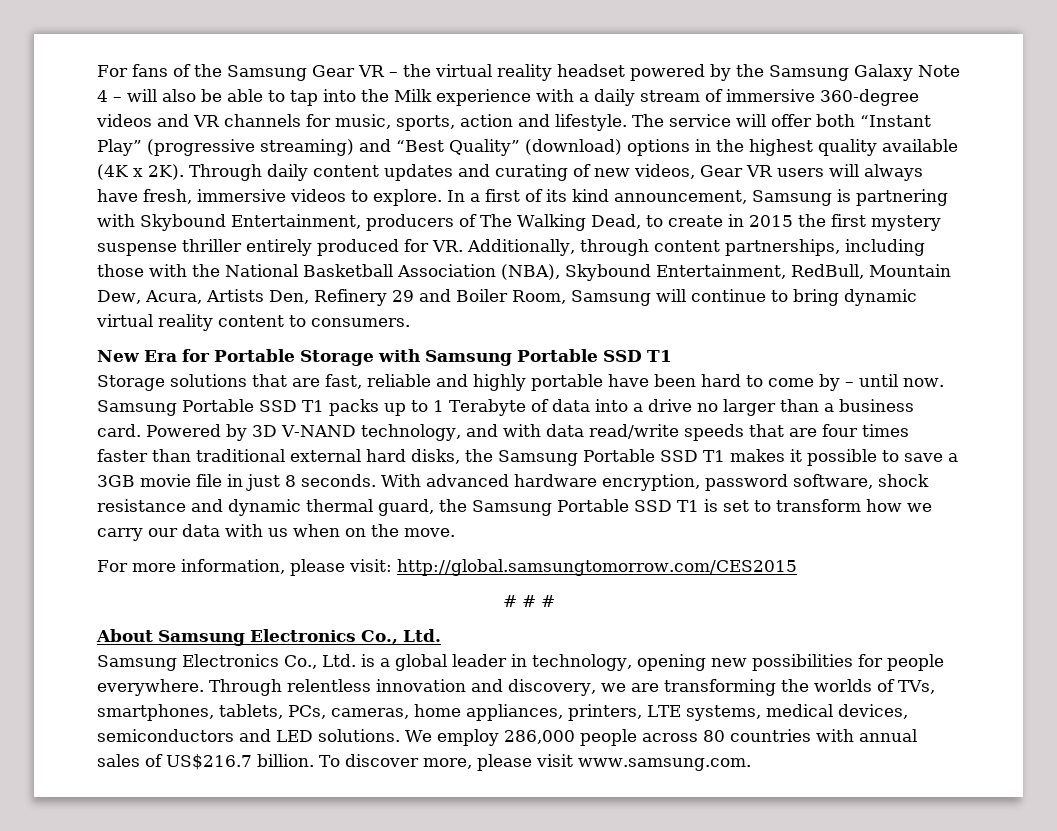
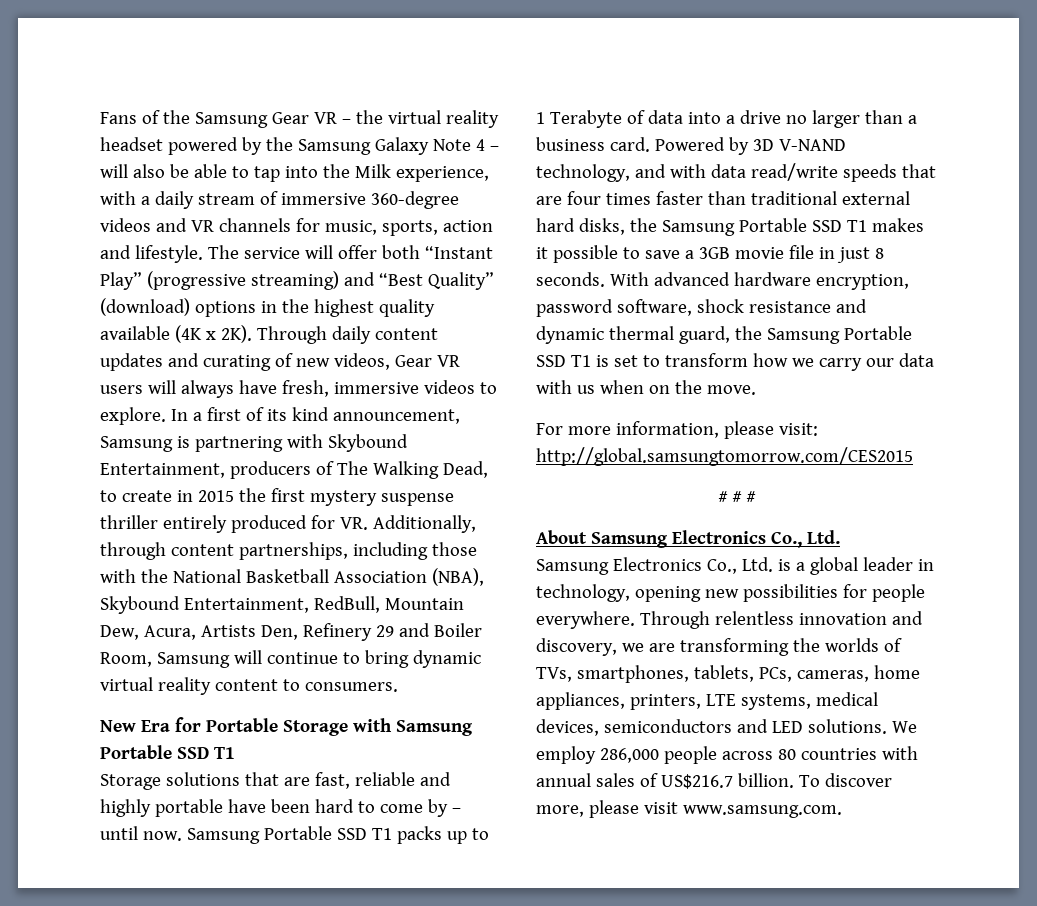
- For fans of the Samsung Gear VR – the virtual reality headset powered by the Samsung Galaxy Note 4 – will also be able to tap into the Milk experience with a daily stream of immersive 360-degree videos and VR channels for music, sports, action and lifestyle.
+ Fans of the Samsung Gear VR – the virtual reality headset powered by the Samsung Galaxy Note 4 – will also be able to tap into the Milk experience, with a daily stream of immersive 360-degree videos and VR channels for music, sports, action and lifestyle.

